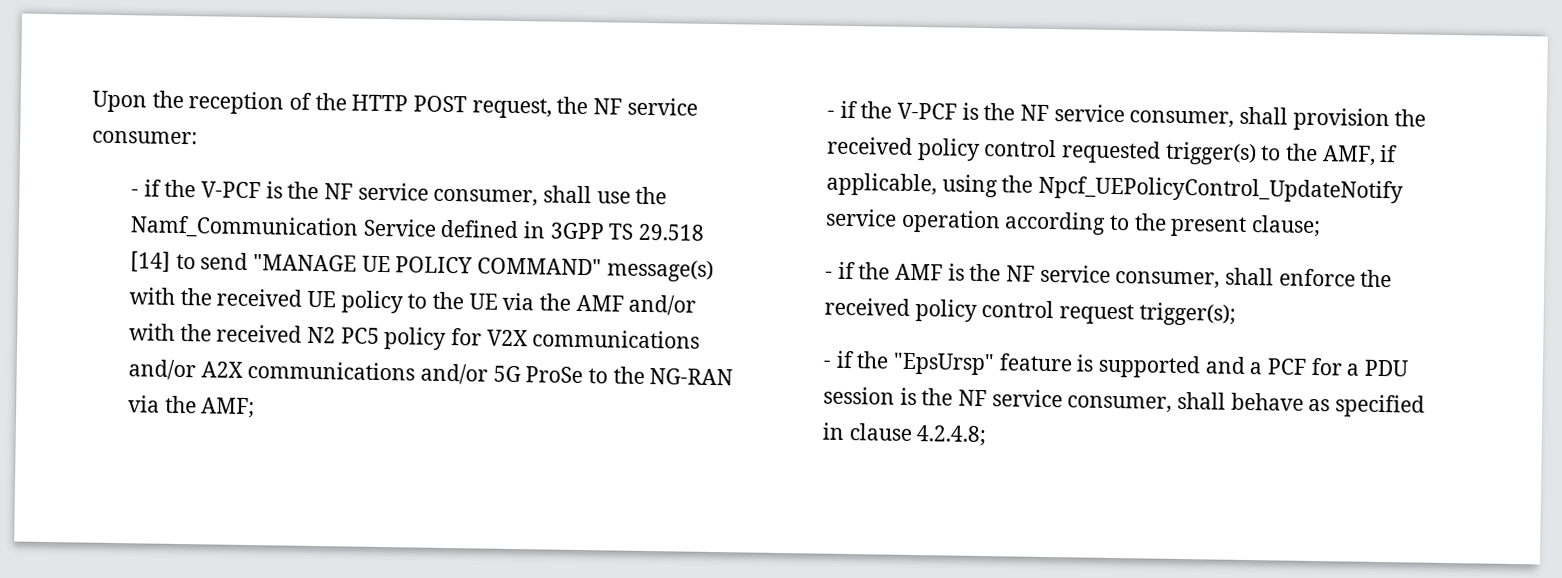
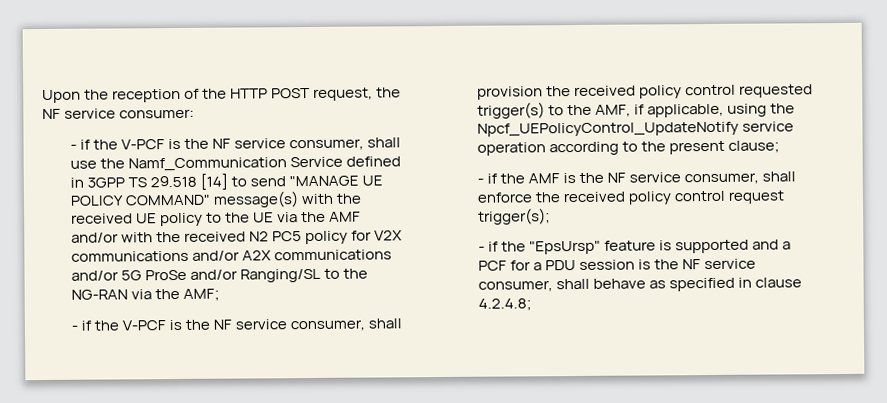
- - if the V-PCF is the NF service consumer, shall use the Namf_Communication Service defined in 3GPP TS 29.518 [14] to send "MANAGE UE POLICY COMMAND" message(s) with the received UE policy to the UE via the AMF and/or with the received N2 PC5 policy for V2X communications and/or A2X communications and/or 5G ProSe to the NG-RAN via the AMF;
+ - if the V-PCF is the NF service consumer, shall use the Namf_Communication Service defined in 3GPP TS 29.518 [14] to send "MANAGE UE POLICY COMMAND" message(s) with the received UE policy to the UE via the AMF and/or with the received N2 PC5 policy for V2X communications and/or A2X communications and/or 5G ProSe and/or Ranging/SL to the NG-RAN via the AMF;

